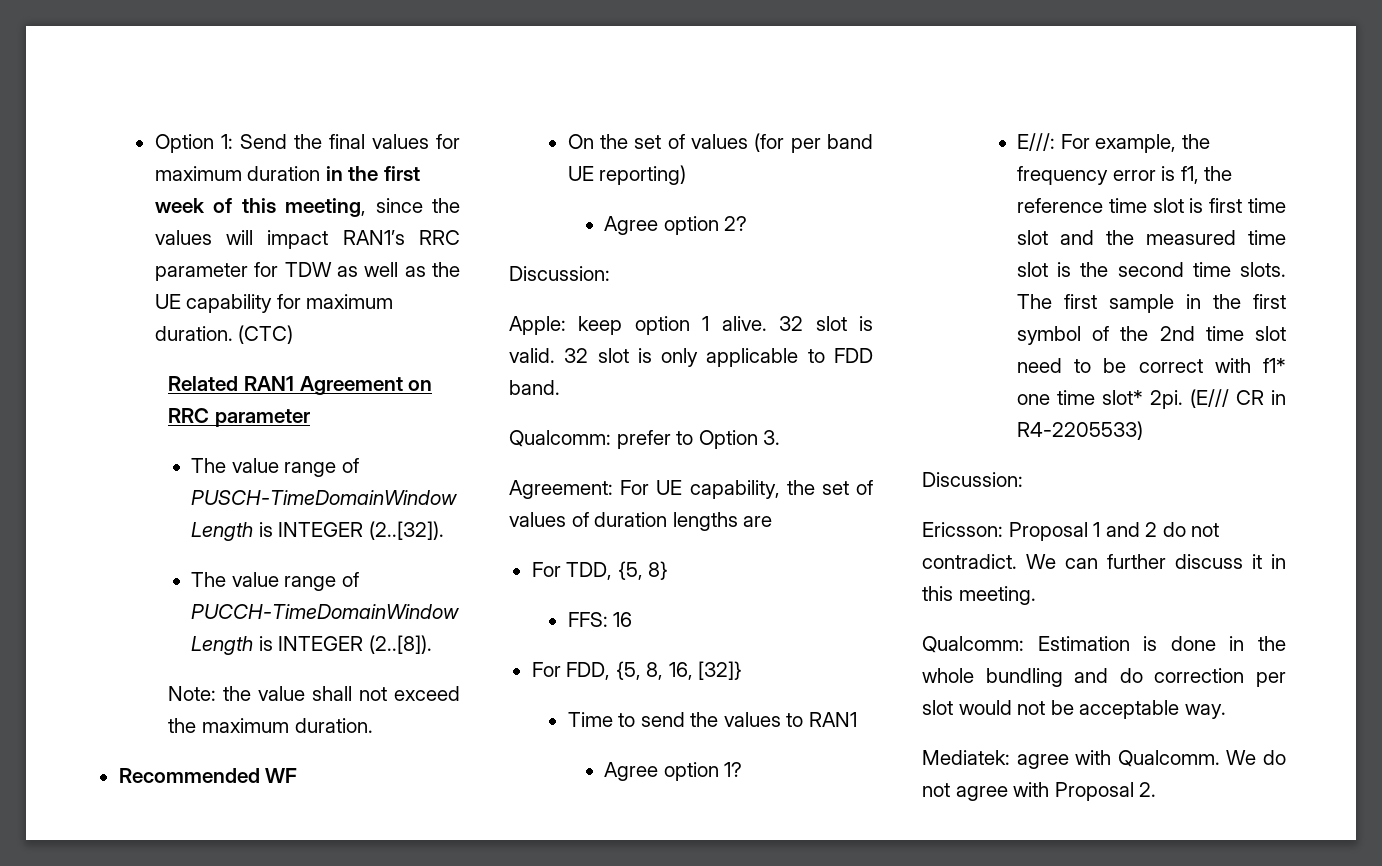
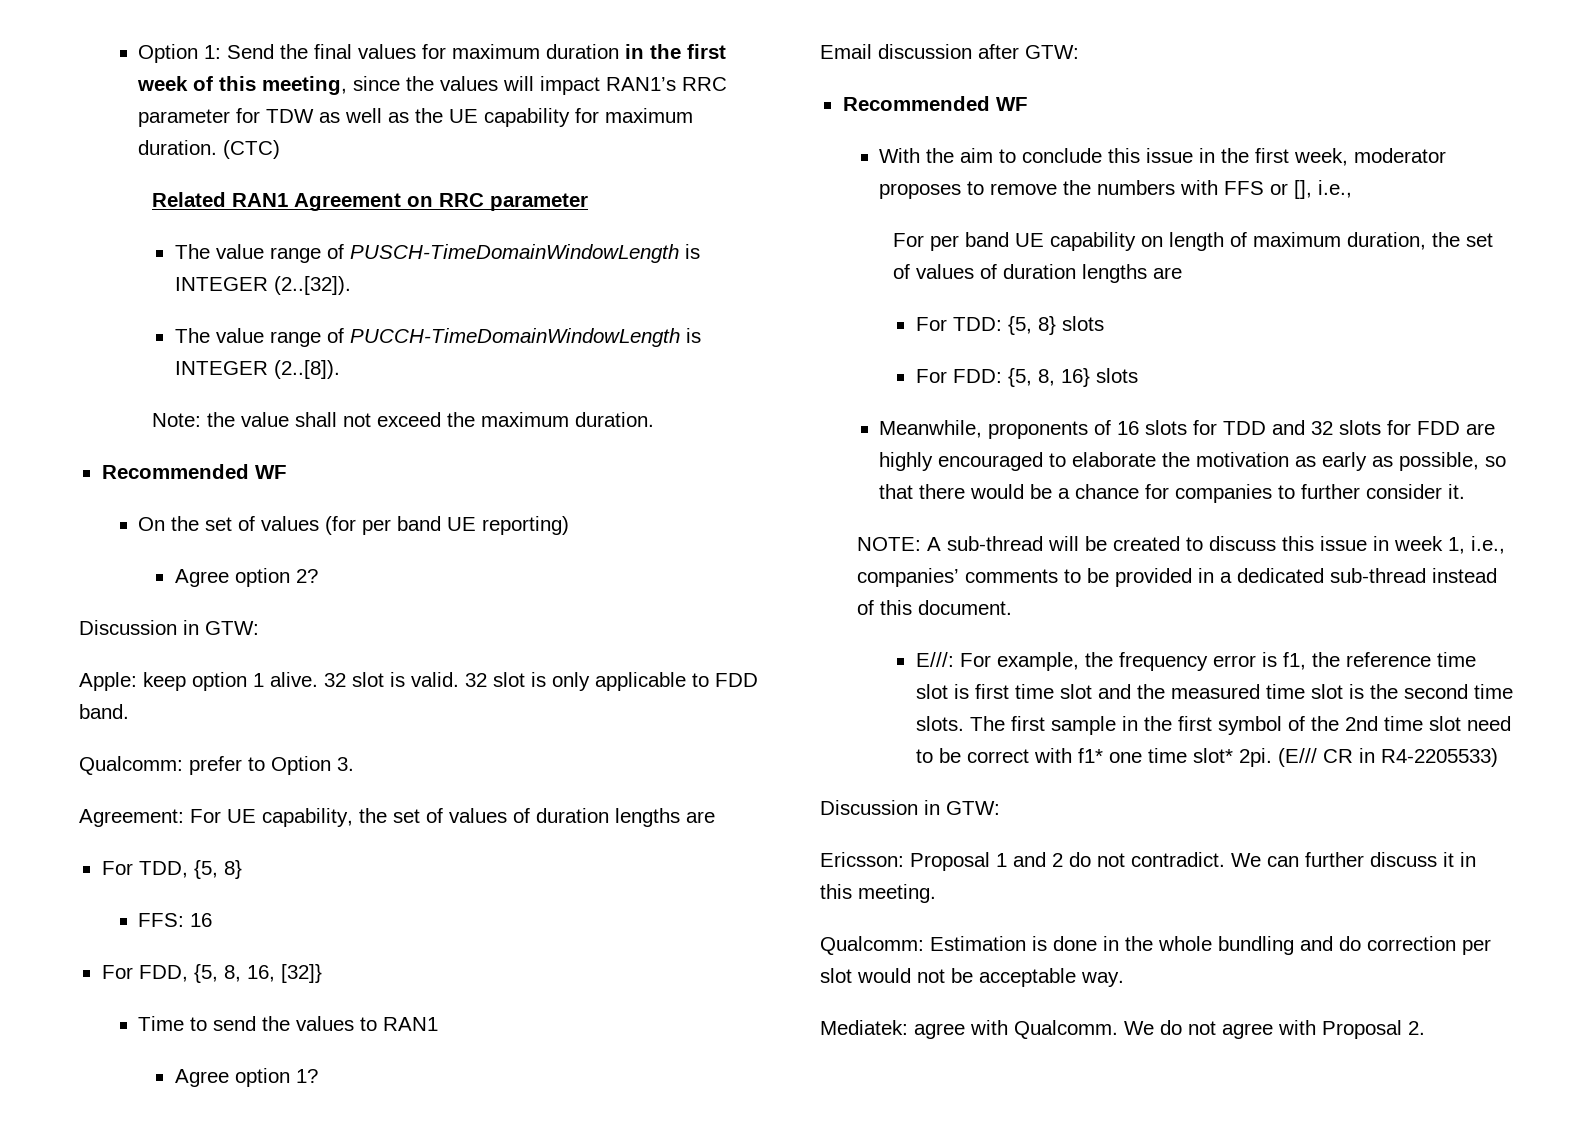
  Agree option 2?
- Discussion:
+ Discussion in GTW:
+ Email discussion after GTW:
+ Recommended WF
+ With the aim to conclude this issue in the first week, moderator proposes to remove the numbers with FFS or [], i.e.,
+ For per band UE capability on length of maximum duration, the set of values of duration lengths are
+ For TDD: {5, 8} slots
+ For FDD: {5, 8, 16} slots
+ Meanwhile, proponents of 16 slots for TDD and 32 slots for FDD are highly encouraged to elaborate the motivation as early as possible, so that there would be a chance for companies to further consider it.
+ NOTE: A sub-thread will be created to discuss this issue in week 1, i.e., companies’ comments to be provided in a dedicated sub-thread instead of this document.
  (E/// CR in R4-2205533)
- Discussion:
+ Discussion in GTW:

